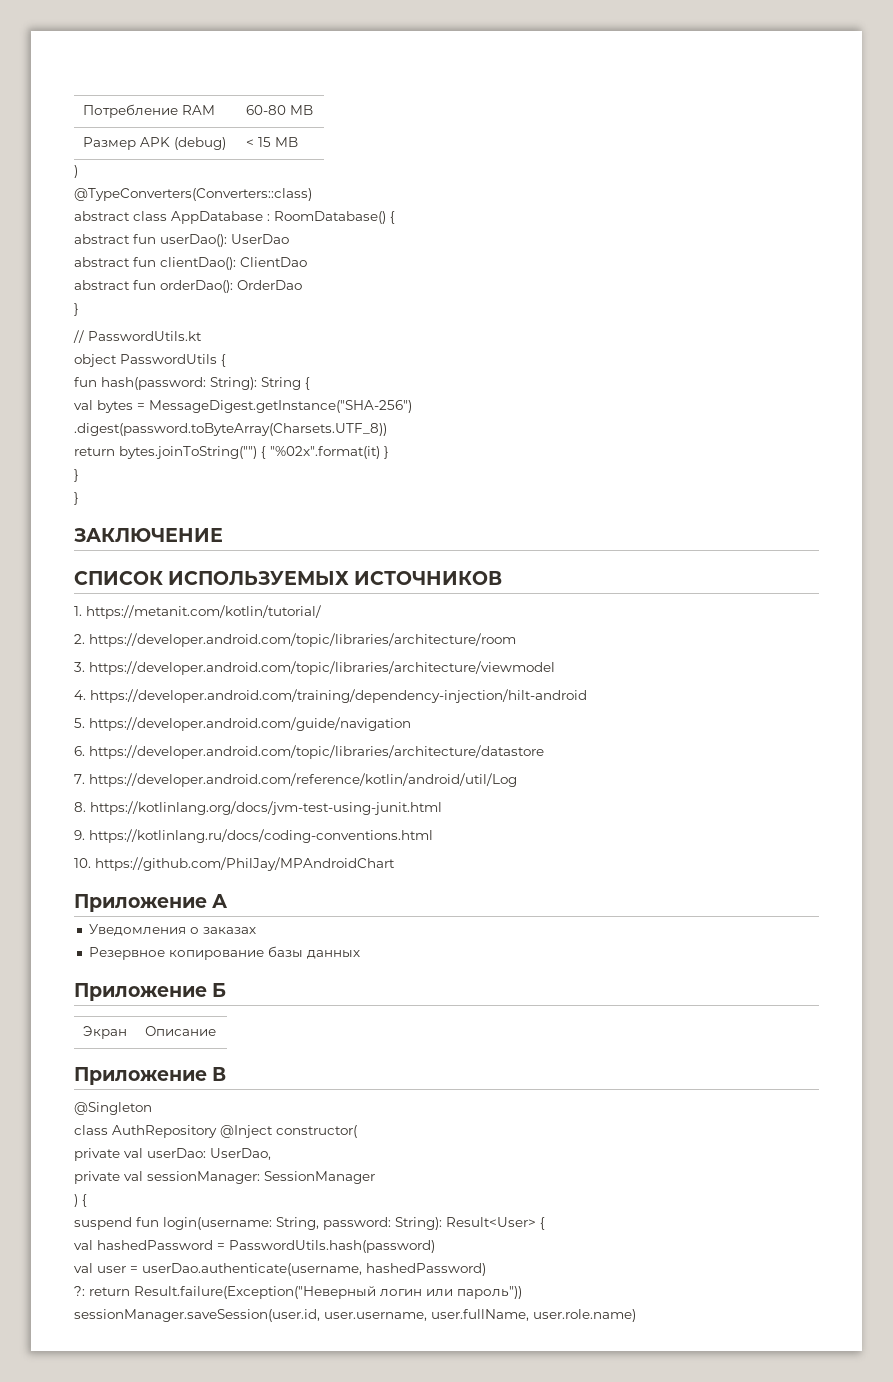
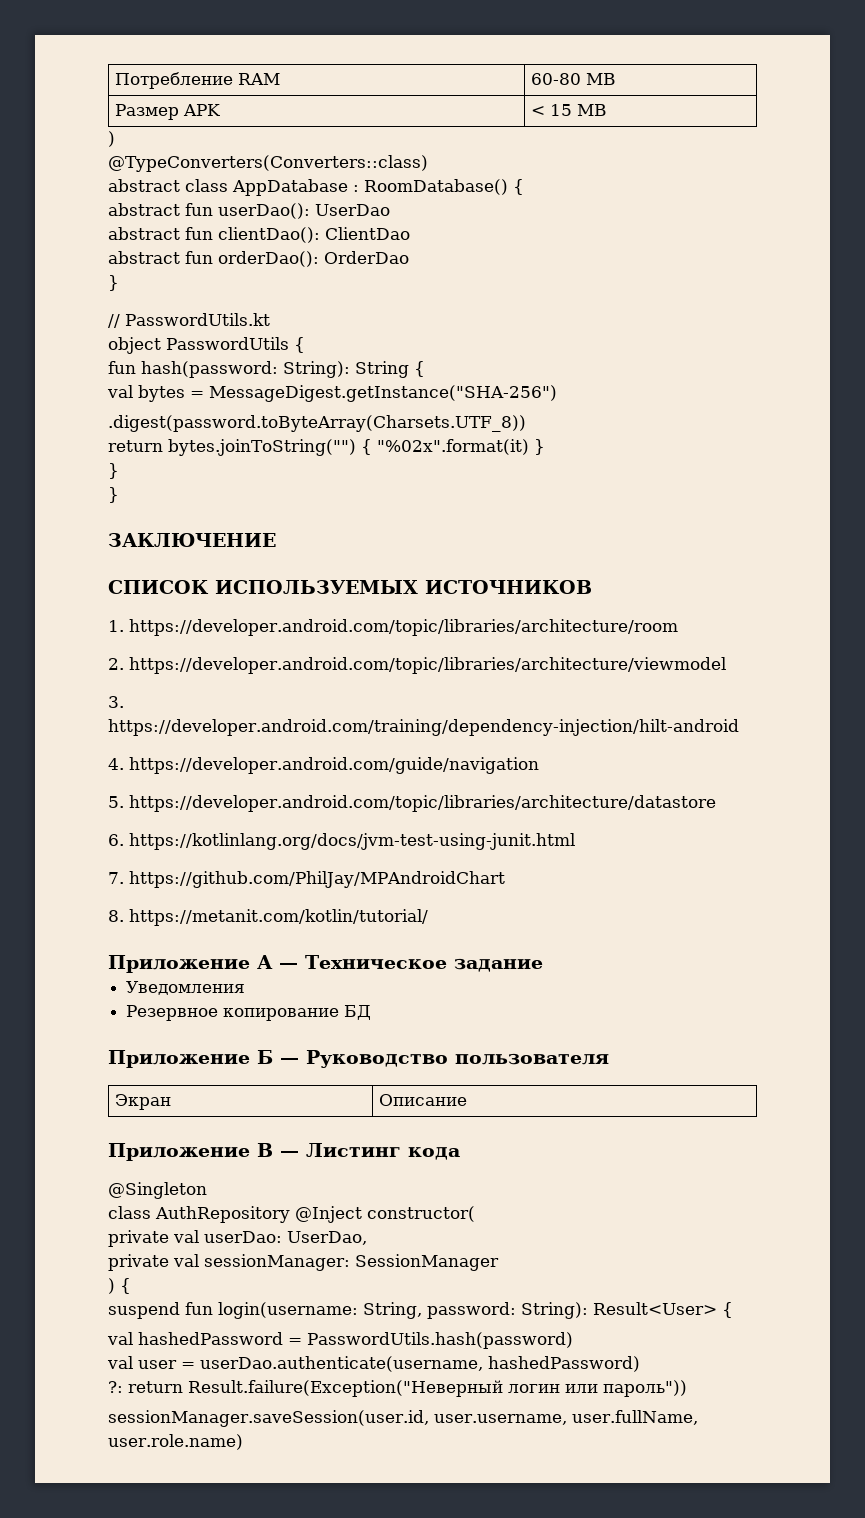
- Размер APK (debug) | < 15 MB
+ Размер APK | < 15 MB
- 1. https://metanit.com/kotlin/tutorial/
+ 1. https://developer.android.com/topic/libraries/architecture/room
- 2. https://developer.android.com/topic/libraries/architecture/room
+ 2. https://developer.android.com/topic/libraries/architecture/viewmodel
- 3. https://developer.android.com/topic/libraries/architecture/viewmodel
+ 3. https://developer.android.com/training/dependency-injection/hilt-android
- 4. https://developer.android.com/training/dependency-injection/hilt-android
+ 4. https://developer.android.com/guide/navigation
- 5. https://developer.android.com/guide/navigation
+ 5. https://developer.android.com/topic/libraries/architecture/datastore
- 6. https://developer.android.com/topic/libraries/architecture/datastore
+ 6. https://kotlinlang.org/docs/jvm-test-using-junit.html
- 7. https://developer.android.com/reference/kotlin/android/util/Log
+ 7. https://github.com/PhilJay/MPAndroidChart
- 8. https://kotlinlang.org/docs/jvm-test-using-junit.html
- 9. https://kotlinlang.ru/docs/coding-conventions.html
- 10. https://github.com/PhilJay/MPAndroidChart
+ 8. https://metanit.com/kotlin/tutorial/
- Приложение А
+ Приложение А — Техническое задание
- Уведомления о заказах
+ Уведомления
- Резервное копирование базы данных
+ Резервное копирование БД
- Приложение Б
+ Приложение Б — Руководство пользователя
- Приложение В
+ Приложение В — Листинг кода

